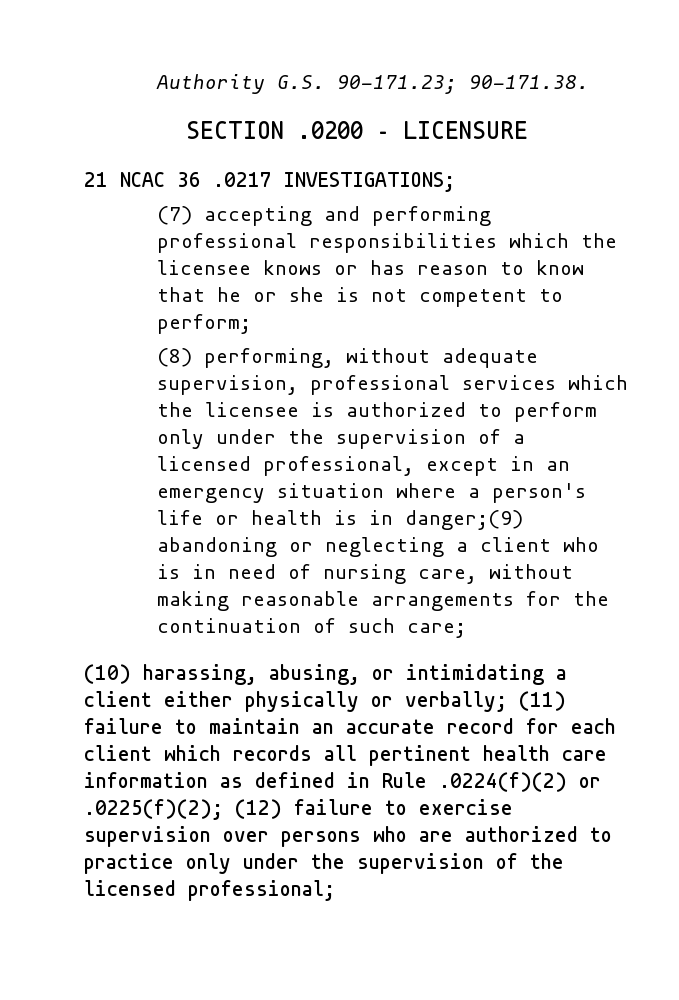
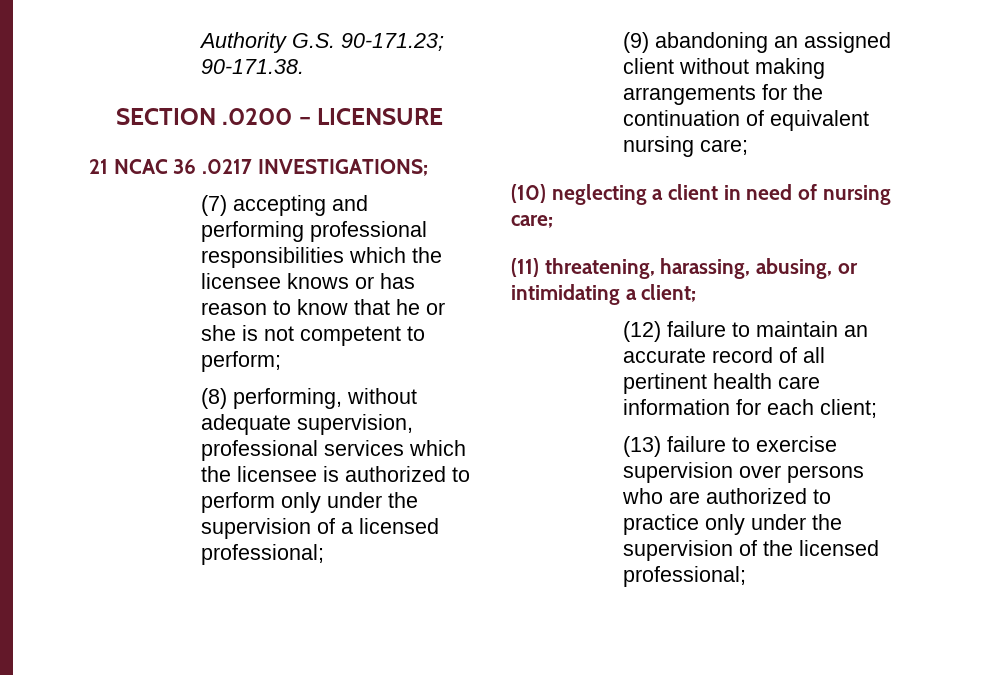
- (8) performing, without adequate supervision, professional services which the licensee is authorized to perform only under the supervision of a licensed professional, except in an emergency situation where a person's life or health is in danger;(9) abandoning or neglecting a client who is in need of nursing care, without making reasonable arrangements for the continuation of such care;
+ (8) performing, without adequate supervision, professional services which the licensee is authorized to perform only under the supervision of a licensed professional;
+ (9) abandoning an assigned client without making arrangements for the continuation of equivalent nursing care;
- (10) harassing, abusing, or intimidating a client either physically or verbally; (11) failure to maintain an accurate record for each client which records all pertinent health care information as defined in Rule .0224(f)(2) or .0225(f)(2); (12) failure to exercise supervision over persons who are authorized to practice only under the supervision of the licensed professional;
+ (10) neglecting a client in need of nursing care;
+ (11) threatening, harassing, abusing, or intimidating a client;
+ (12) failure to maintain an accurate record of all pertinent health care information for each client;
+ (13) failure to exercise supervision over persons who are authorized to practice only under the supervision of the licensed professional;

